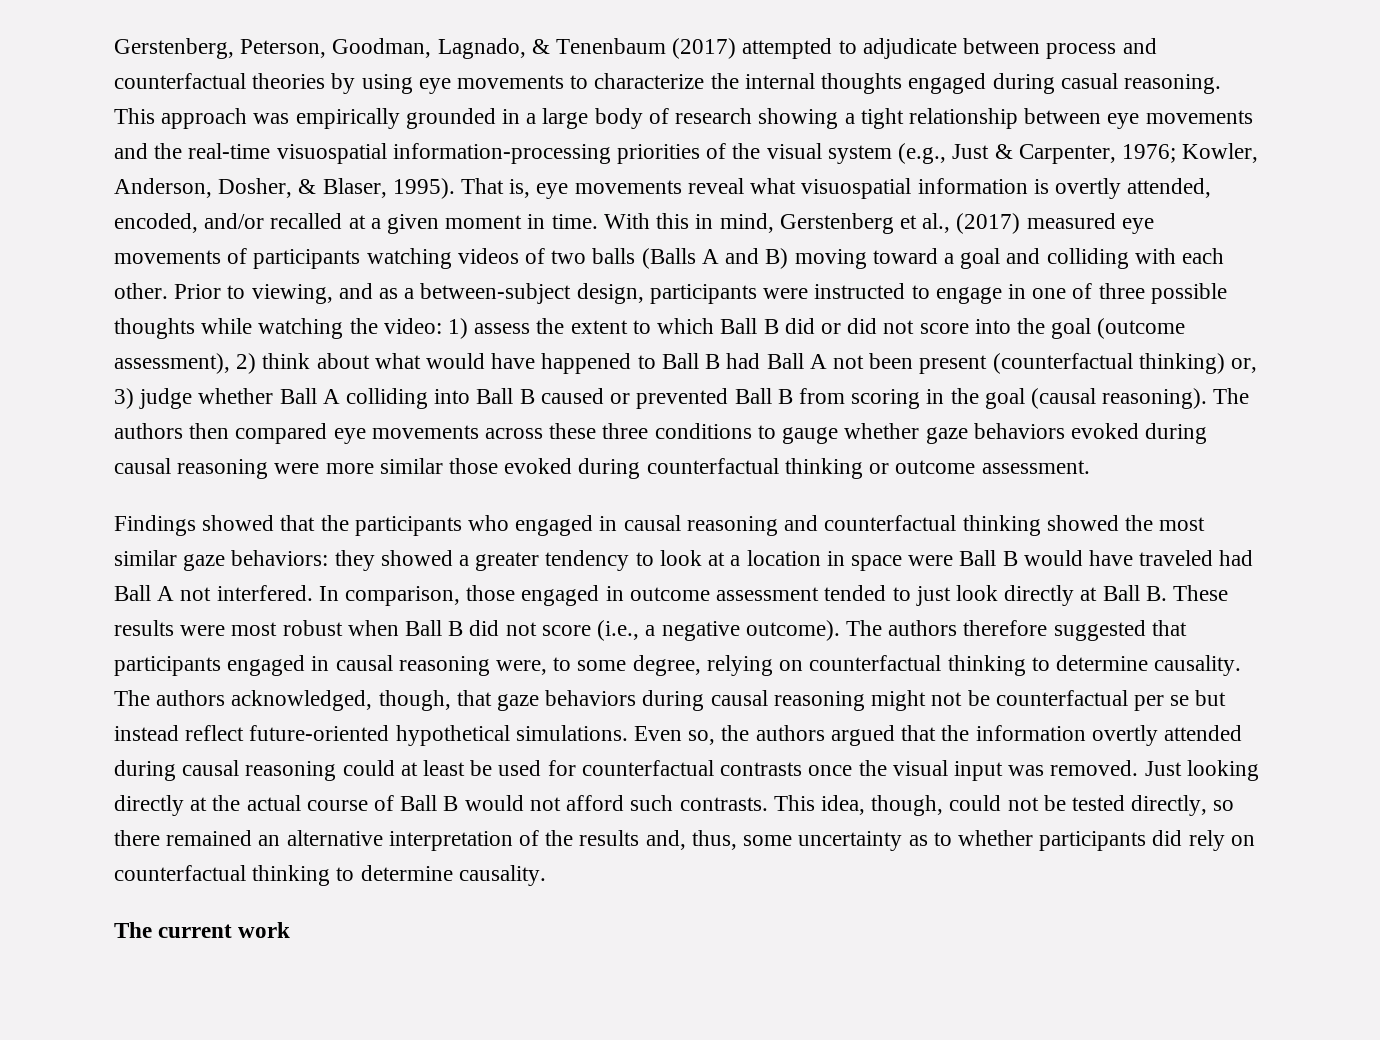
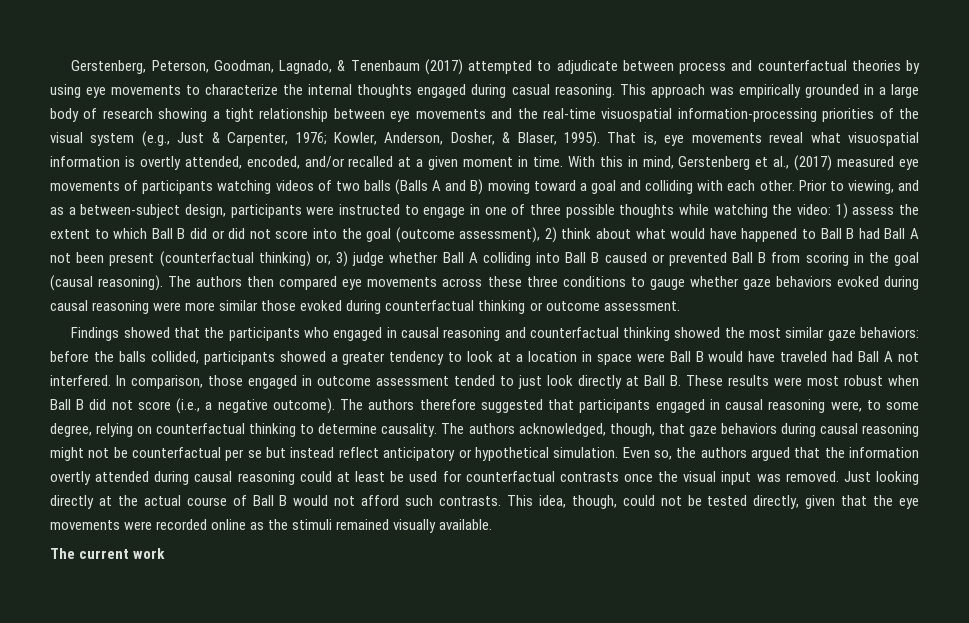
- Findings showed that the participants who engaged in causal reasoning and counterfactual thinking showed the most similar gaze behaviors: they showed a greater tendency to look at a location in space were Ball B would have traveled had Ball A not interfered.
+ Findings showed that the participants who engaged in causal reasoning and counterfactual thinking showed the most similar gaze behaviors: before the balls collided, participants showed a greater tendency to look at a location in space were Ball B would have traveled had Ball A not interfered.
- The authors acknowledged, though, that gaze behaviors during causal reasoning might not be counterfactual per se but instead reflect future-oriented hypothetical simulations.
+ The authors acknowledged, though, that gaze behaviors during causal reasoning might not be counterfactual per se but instead reflect anticipatory or hypothetical simulation.
- This idea, though, could not be tested directly, so there remained an alternative interpretation of the results and, thus, some uncertainty as to whether participants did rely on counterfactual thinking to determine causality.
+ This idea, though, could not be tested directly, given that the eye movements were recorded online as the stimuli remained visually available.

